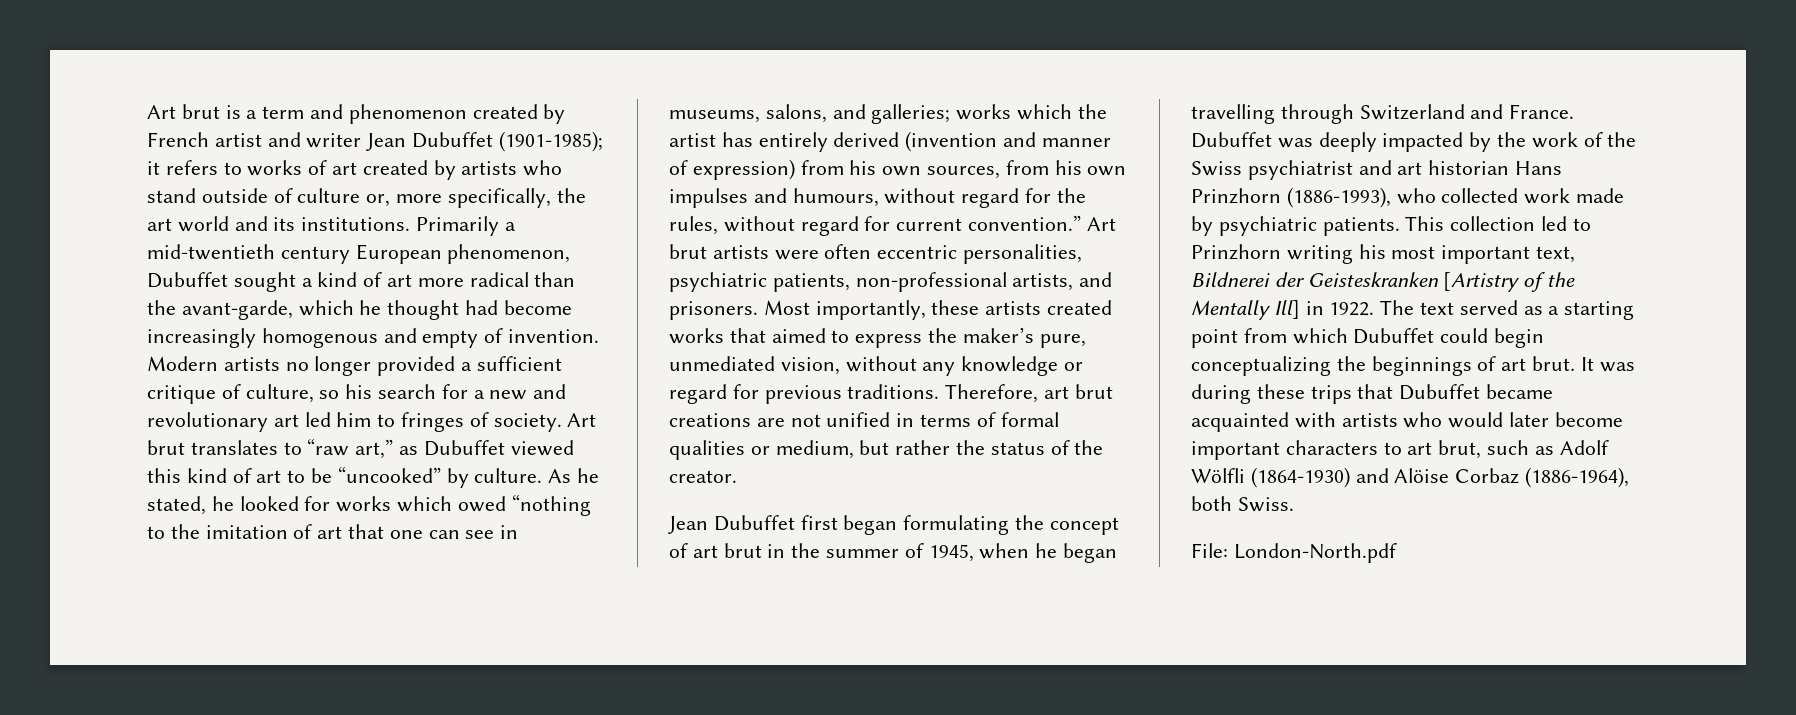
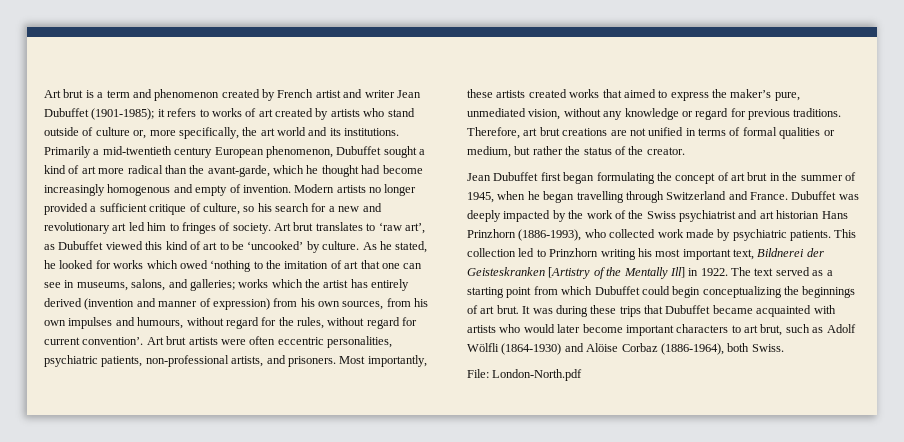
- Art brut translates to “raw art,” as Dubuffet viewed this kind of art to be “uncooked” by culture.
+ Art brut translates to ‘raw art’, as Dubuffet viewed this kind of art to be ‘uncooked’ by culture.
- As he stated, he looked for works which owed “nothing to the imitation of art that one can see in museums, salons, and galleries; works which the artist has entirely derived (invention and manner of expression) from his own sources, from his own impulses and humours, without regard for the rules, without regard for current convention.”
+ As he stated, he looked for works which owed ‘nothing to the imitation of art that one can see in museums, salons, and galleries; works which the artist has entirely derived (invention and manner of expression) from his own sources, from his own impulses and humours, without regard for the rules, without regard for current convention’.

